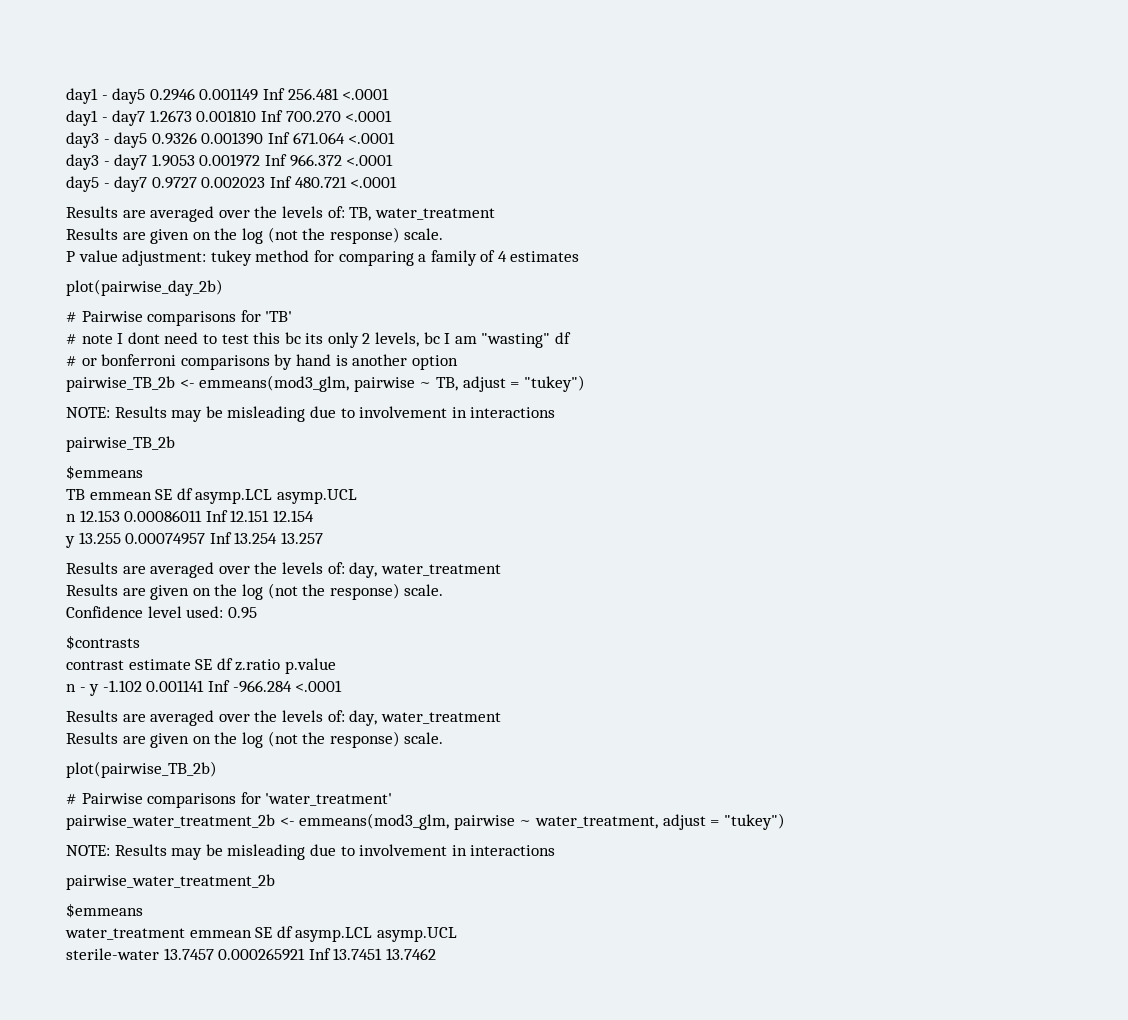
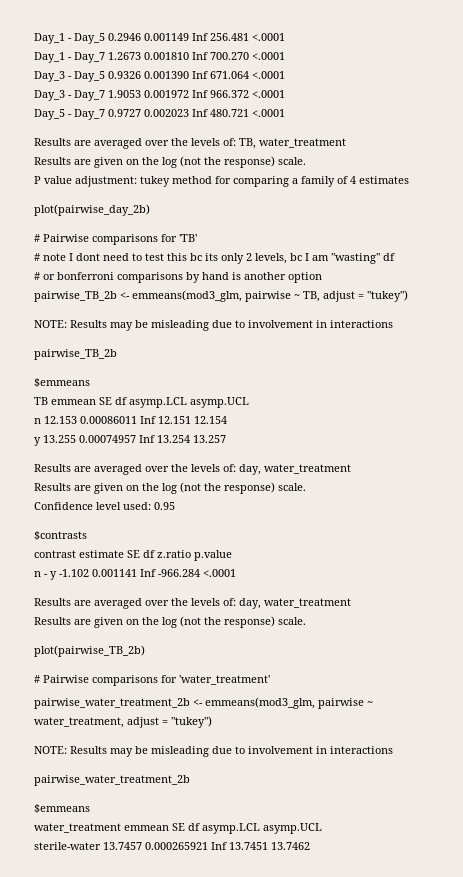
- day1 - day5 0.2946 0.001149 Inf 256.481 <.0001
+ Day_1 - Day_5 0.2946 0.001149 Inf 256.481 <.0001
- day1 - day7 1.2673 0.001810 Inf 700.270 <.0001
+ Day_1 - Day_7 1.2673 0.001810 Inf 700.270 <.0001
- day3 - day5 0.9326 0.001390 Inf 671.064 <.0001
+ Day_3 - Day_5 0.9326 0.001390 Inf 671.064 <.0001
- day3 - day7 1.9053 0.001972 Inf 966.372 <.0001
+ Day_3 - Day_7 1.9053 0.001972 Inf 966.372 <.0001
- day5 - day7 0.9727 0.002023 Inf 480.721 <.0001
+ Day_5 - Day_7 0.9727 0.002023 Inf 480.721 <.0001

